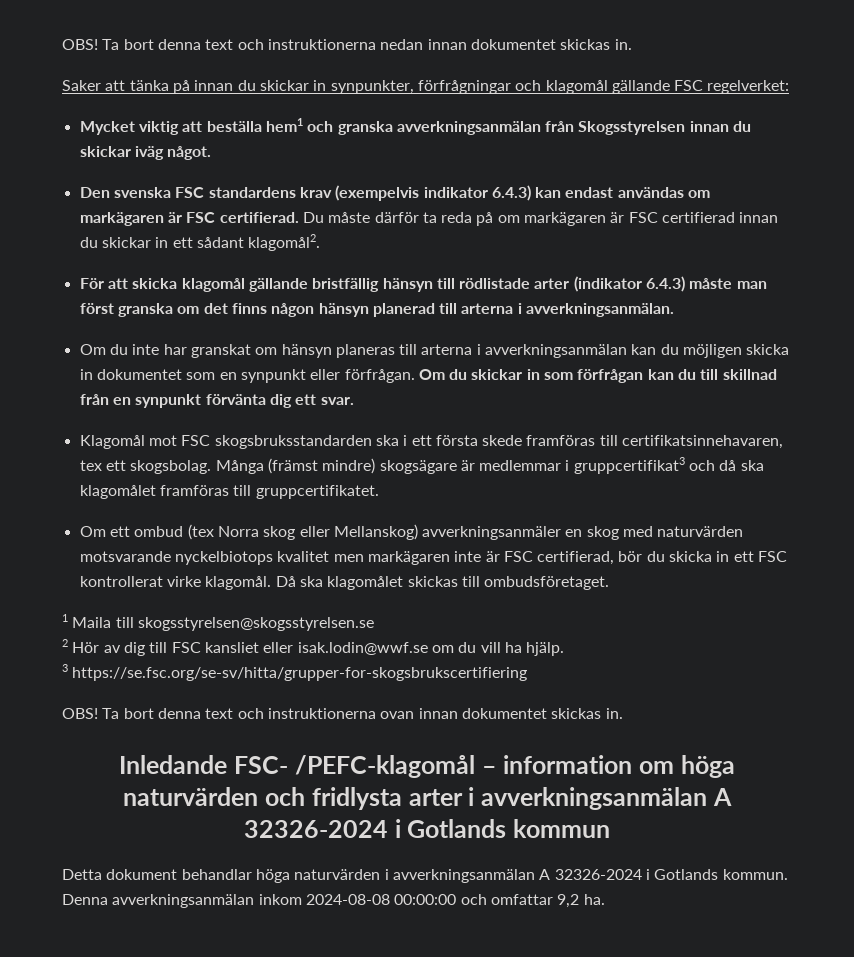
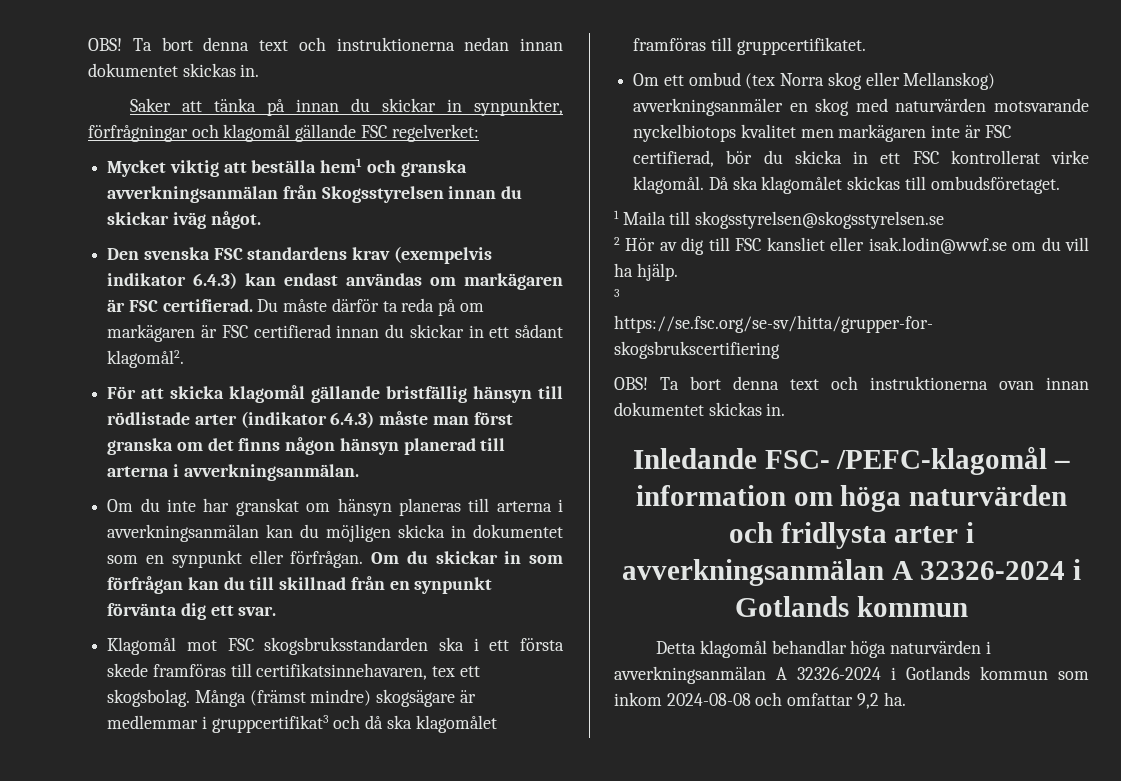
- Detta dokument behandlar höga naturvärden i avverkningsanmälan A 32326-2024 i Gotlands kommun. Denna avverkningsanmälan inkom 2024-08-08 00:00:00 och omfattar 9,2 ha.
+ Detta klagomål behandlar höga naturvärden i avverkningsanmälan A 32326-2024 i Gotlands kommun som inkom 2024-08-08 och omfattar 9,2 ha.

